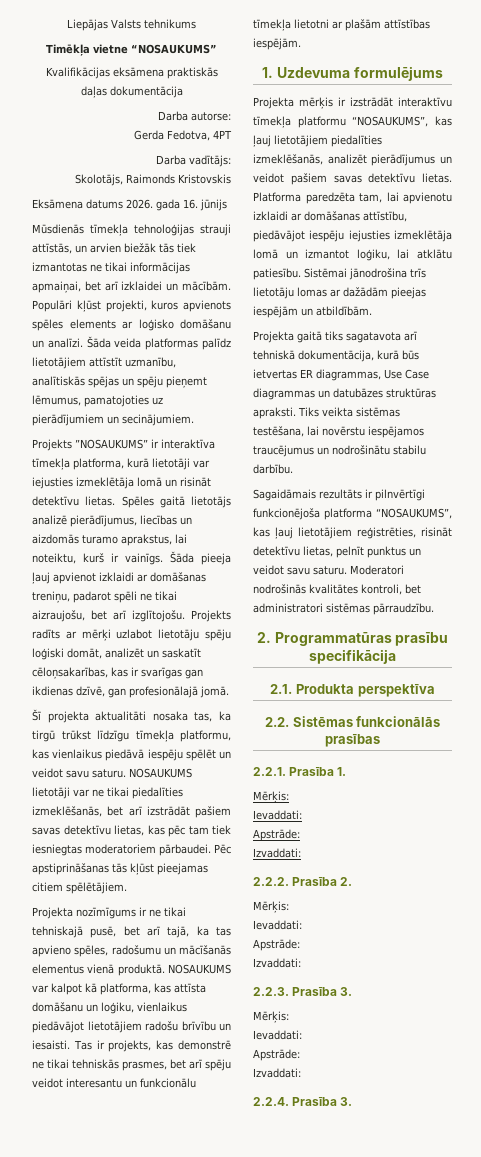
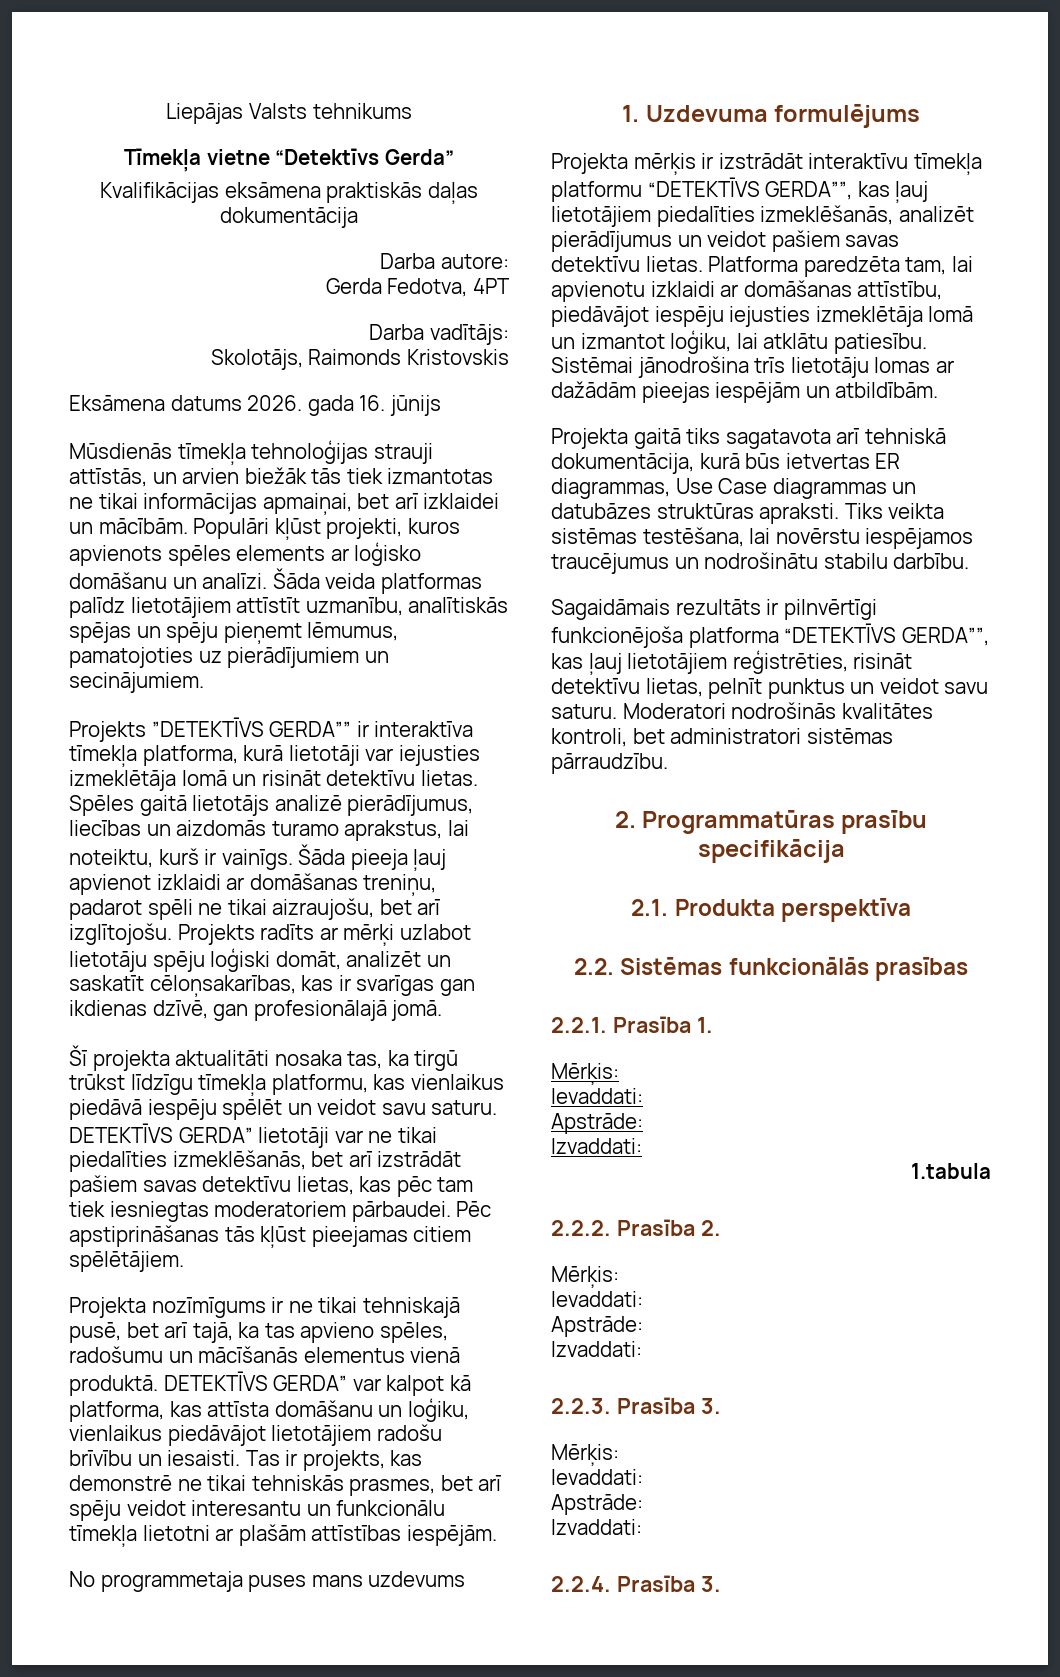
- Timēkļa vietne “NOSAUKUMS”
+ Tīmekļa vietne “Detektīvs Gerda”
- Darba autorse:
+ Darba autore:
- Projekts ”NOSAUKUMS” ir interaktīva tīmekļa platforma, kurā lietotāji var iejusties izmeklētāja lomā un risināt detektīvu lietas.
+ Projekts ”DETEKTĪVS GERDA”” ir interaktīva tīmekļa platforma, kurā lietotāji var iejusties izmeklētāja lomā un risināt detektīvu lietas.
- NOSAUKUMS lietotāji var ne tikai piedalīties izmeklēšanās, bet arī izstrādāt pašiem savas detektīvu lietas, kas pēc tam tiek iesniegtas moderatoriem pārbaudei.
+ DETEKTĪVS GERDA” lietotāji var ne tikai piedalīties izmeklēšanās, bet arī izstrādāt pašiem savas detektīvu lietas, kas pēc tam tiek iesniegtas moderatoriem pārbaudei.
- NOSAUKUMS var kalpot kā platforma, kas attīsta domāšanu un loģiku, vienlaikus piedāvājot lietotājiem radošu brīvību un iesaisti.
+ DETEKTĪVS GERDA” var kalpot kā platforma, kas attīsta domāšanu un loģiku, vienlaikus piedāvājot lietotājiem radošu brīvību un iesaisti.
+ No programmetaja puses mans uzdevums
- Projekta mērķis ir izstrādāt interaktīvu tīmekļa platformu “NOSAUKUMS”, kas ļauj lietotājiem piedalīties izmeklēšanās, analizēt pierādījumus un veidot pašiem savas detektīvu lietas.
+ Projekta mērķis ir izstrādāt interaktīvu tīmekļa platformu “DETEKTĪVS GERDA””, kas ļauj lietotājiem piedalīties izmeklēšanās, analizēt pierādījumus un veidot pašiem savas detektīvu lietas.
- Sagaidāmais rezultāts ir pilnvērtīgi funkcionējoša platforma “NOSAUKUMS”, kas ļauj lietotājiem reģistrēties, risināt detektīvu lietas, pelnīt punktus un veidot savu saturu.
+ Sagaidāmais rezultāts ir pilnvērtīgi funkcionējoša platforma “DETEKTĪVS GERDA””, kas ļauj lietotājiem reģistrēties, risināt detektīvu lietas, pelnīt punktus un veidot savu saturu.
+ 1.tabula

